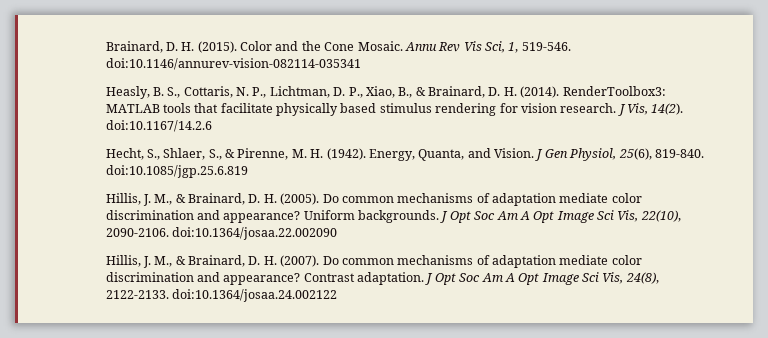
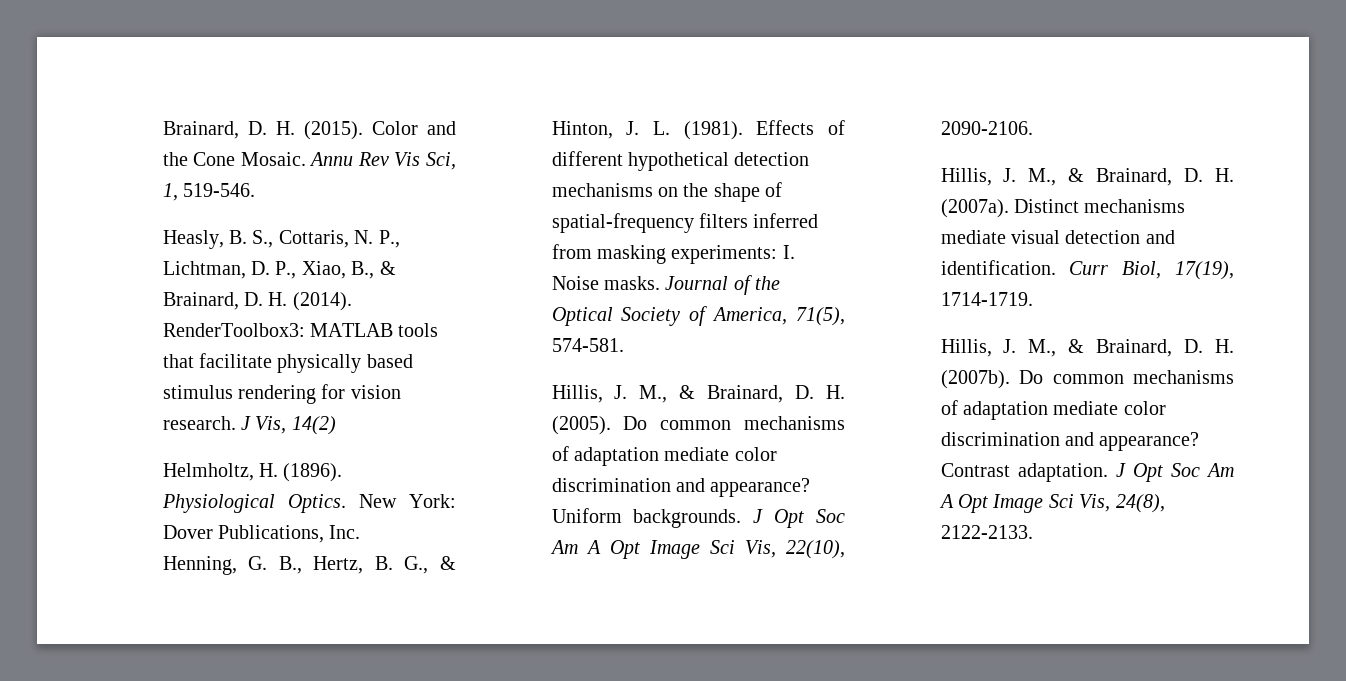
- Annu Rev Vis Sci, 1, 519-546. doi:10.1146/annurev-vision-082114-035341
+ Annu Rev Vis Sci, 1, 519-546.
- J Vis, 14(2). doi:10.1167/14.2.6
- Hecht, S., Shlaer, S., & Pirenne, M. H. (1942). Energy, Quanta, and Vision. J Gen Physiol, 25(6), 819-840. doi:10.1085/jgp.25.6.819
+ J Vis, 14(2)
+ Helmholtz, H. (1896). Physiological Optics. New York: Dover Publications, Inc.
+ Henning, G. B., Hertz, B. G., & Hinton, J. L. (1981). Effects of different hypothetical detection mechanisms on the shape of spatial-frequency filters inferred from masking experiments: I. Noise masks. Journal of the Optical Society of America, 71(5), 574-581.
- J Opt Soc Am A Opt Image Sci Vis, 22(10), 2090-2106. doi:10.1364/josaa.22.002090
- Hillis, J. M., & Brainard, D. H. (2007).
+ J Opt Soc Am A Opt Image Sci Vis, 22(10), 2090-2106.
+ Hillis, J. M., & Brainard, D. H. (2007a). Distinct mechanisms mediate visual detection and identification. Curr Biol, 17(19), 1714-1719.
+ Hillis, J. M., & Brainard, D. H. (2007b).
- J Opt Soc Am A Opt Image Sci Vis, 24(8), 2122-2133. doi:10.1364/josaa.24.002122
+ J Opt Soc Am A Opt Image Sci Vis, 24(8), 2122-2133.

